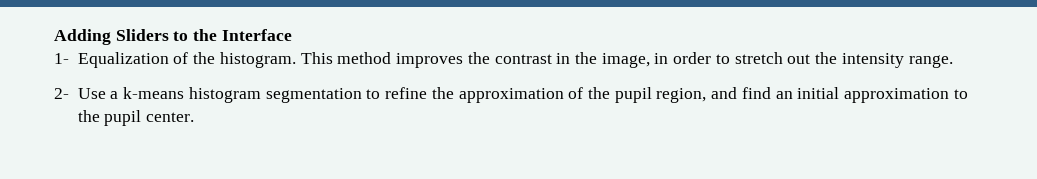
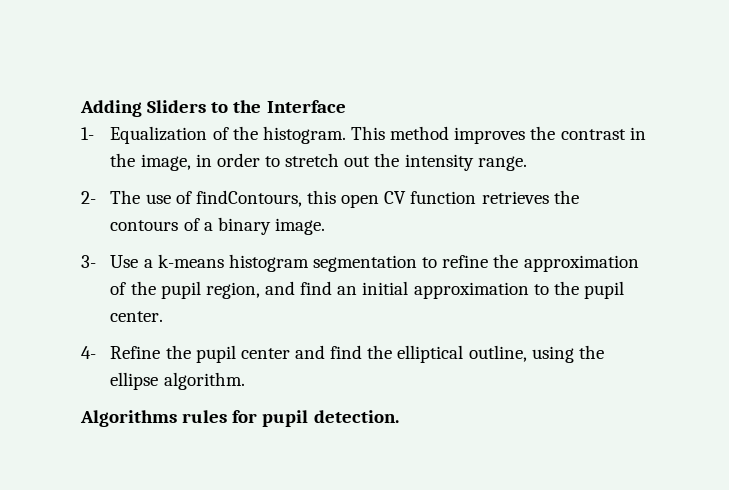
- 2- Use a k-means histogram segmentation to refine the approximation of the pupil region, and find an initial approximation to the pupil center.
+ 2- The use of findContours, this open CV function retrieves the contours of a binary image.
+ 3- Use a k-means histogram segmentation to refine the approximation of the pupil region, and find an initial approximation to the pupil center.
+ 4- Refine the pupil center and find the elliptical outline, using the ellipse algorithm.
+ Algorithms rules for pupil detection.

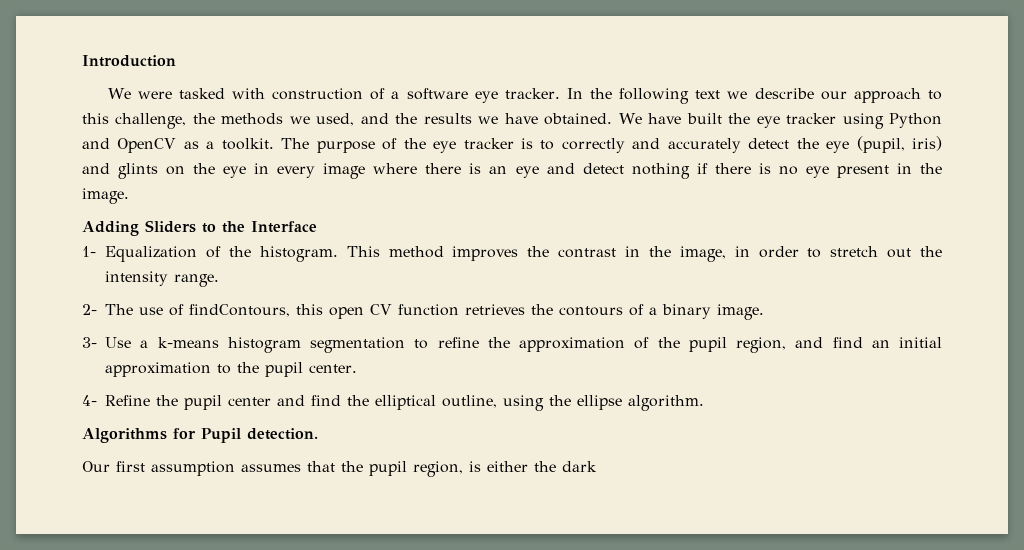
+ Introduction
+ We were tasked with construction of a software eye tracker. In the following text we describe our approach to this challenge, the methods we used, and the results we have obtained. We have built the eye tracker using Python and OpenCV as a toolkit. The purpose of the eye tracker is to correctly and accurately detect the eye (pupil, iris) and glints on the eye in every image where there is an eye and detect nothing if there is no eye present in the image.
- Algorithms rules for pupil detection.
+ Algorithms for Pupil detection.
+ Our first assumption assumes that the pupil region, is either the dark

